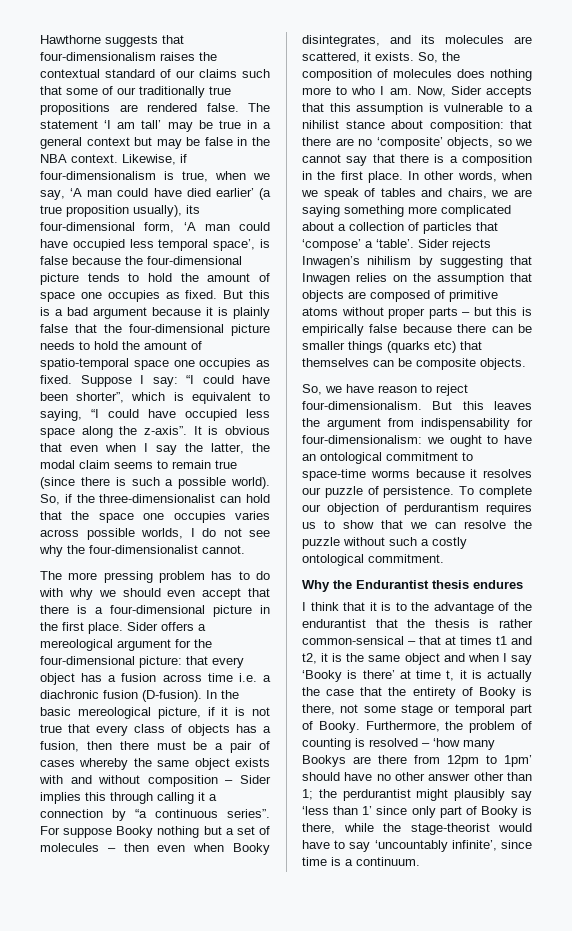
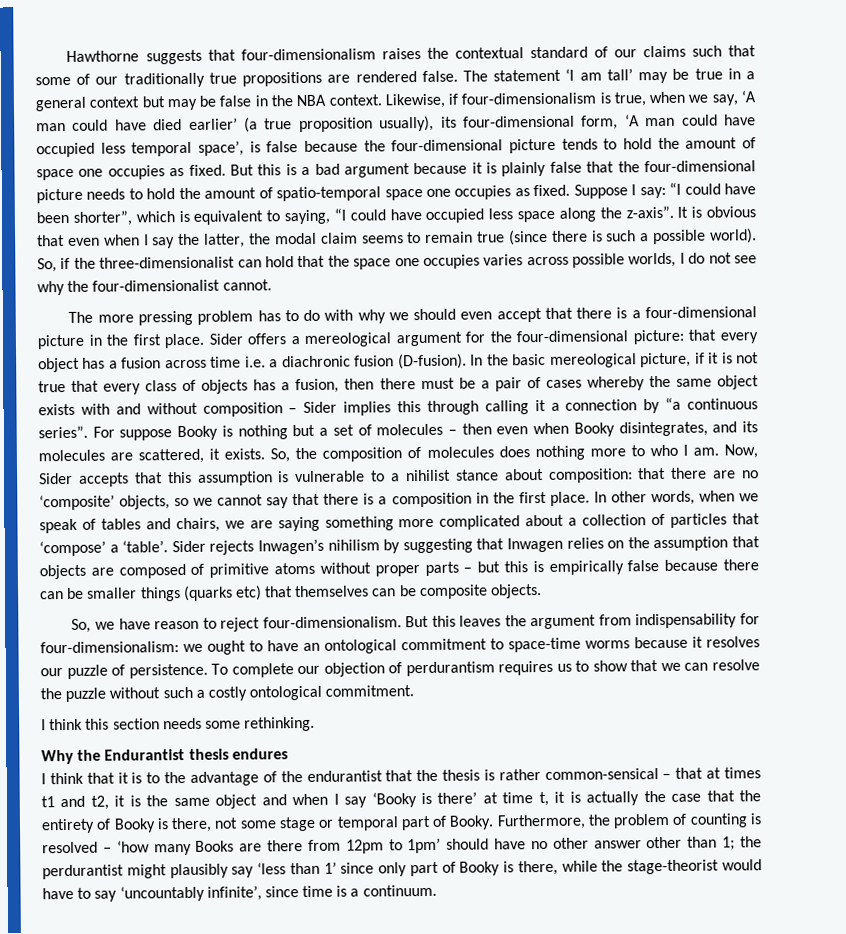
- For suppose Booky nothing but a set of molecules – then even when Booky disintegrates, and its molecules are scattered, it exists.
+ For suppose Booky is nothing but a set of molecules – then even when Booky disintegrates, and its molecules are scattered, it exists.
+ I think this section needs some rethinking.
- Furthermore, the problem of counting is resolved – ‘how many Bookys are there from 12pm to 1pm’ should have no other answer other than 1; the perdurantist might plausibly say ‘less than 1’ since only part of Booky is there, while the stage-theorist would have to say ‘uncountably infinite’, since time is a continuum.
+ Furthermore, the problem of counting is resolved – ‘how many Books are there from 12pm to 1pm’ should have no other answer other than 1; the perdurantist might plausibly say ‘less than 1’ since only part of Booky is there, while the stage-theorist would have to say ‘uncountably infinite’, since time is a continuum.

